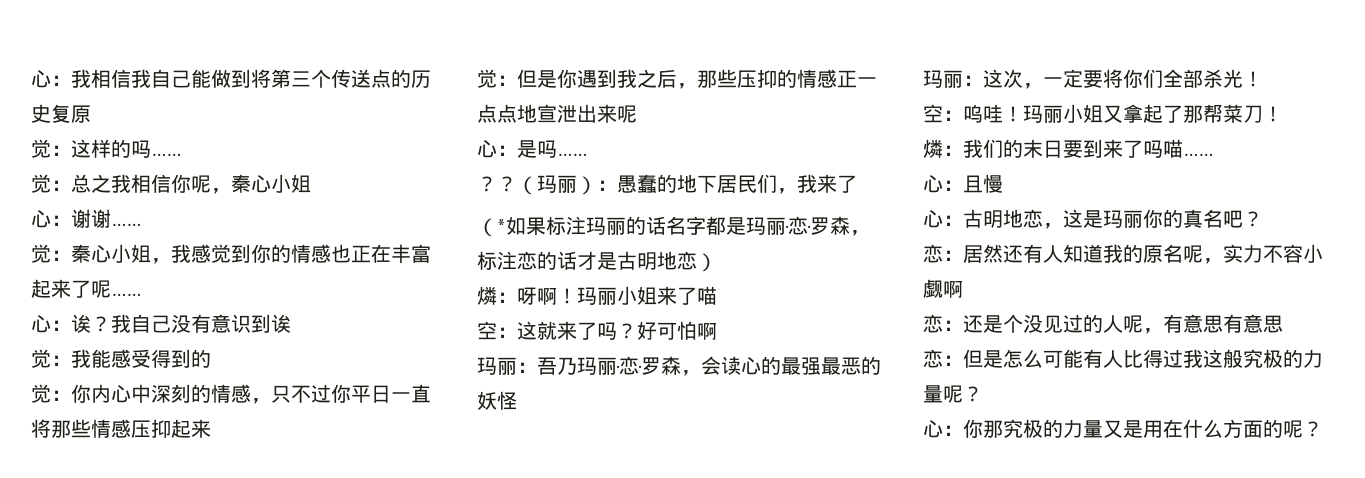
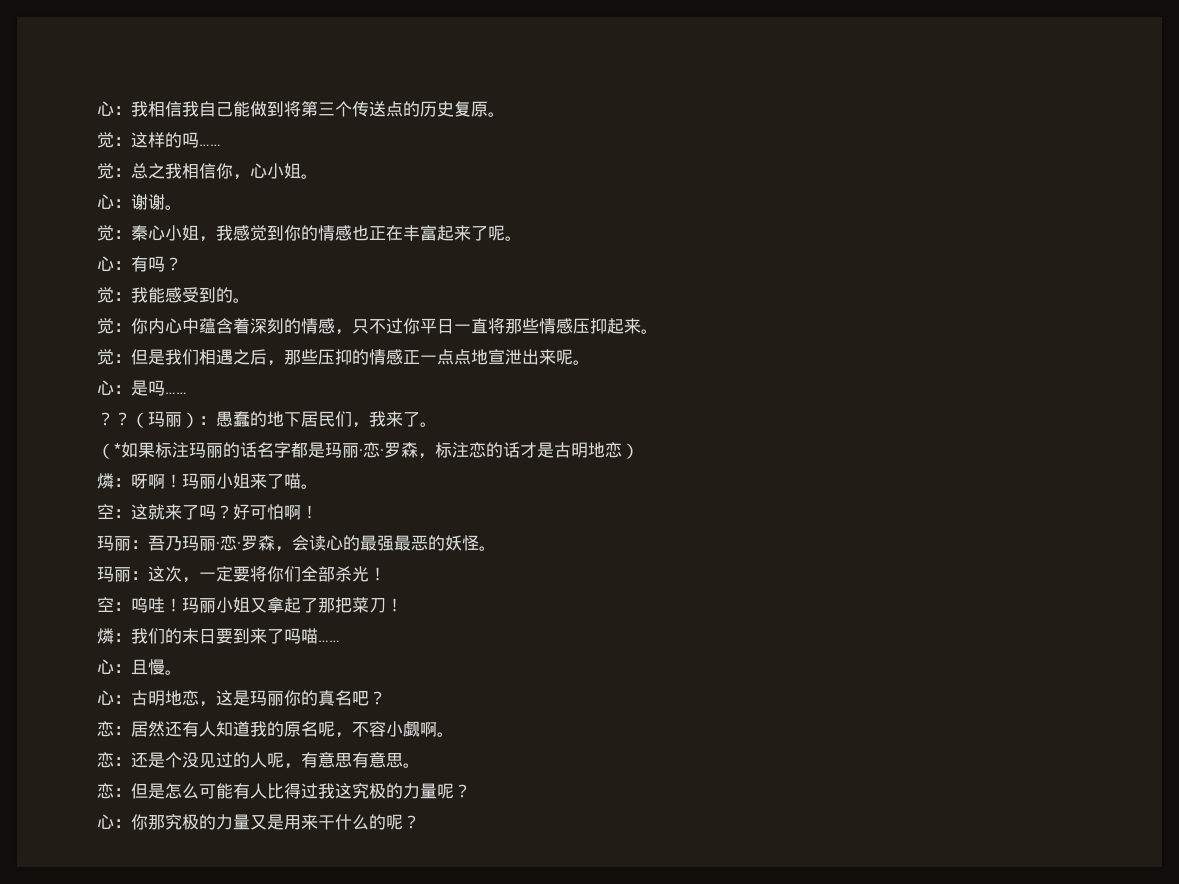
- 心：我相信我自己能做到将第三个传送点的历史复原
+ 心：我相信我自己能做到将第三个传送点的历史复原。
- 觉：总之我相信你呢，秦心小姐
+ 觉：总之我相信你，心小姐。
- 心：谢谢……
+ 心：谢谢。
- 觉：秦心小姐，我感觉到你的情感也正在丰富起来了呢……
- 心：诶？我自己没有意识到诶
+ 觉：秦心小姐，我感觉到你的情感也正在丰富起来了呢。
+ 心：有吗？
- 觉：我能感受得到的
+ 觉：我能感受到的。
- 觉：你内心中深刻的情感，只不过你平日一直将那些情感压抑起来
+ 觉：你内心中蕴含着深刻的情感，只不过你平日一直将那些情感压抑起来。
- 觉：但是你遇到我之后，那些压抑的情感正一点点地宣泄出来呢
+ 觉：但是我们相遇之后，那些压抑的情感正一点点地宣泄出来呢。
- （玛丽）：愚蠢的地下居民们，我来了
+ （玛丽）：愚蠢的地下居民们，我来了。
- 玛丽小姐来了喵
+ 玛丽小姐来了喵。
- 好可怕啊
+ 好可怕啊！
- 玛丽：吾乃玛丽·恋·罗森，会读心的最强最恶的妖怪
+ 玛丽：吾乃玛丽·恋·罗森，会读心的最强最恶的妖怪。
- 玛丽小姐又拿起了那帮菜刀！
+ 玛丽小姐又拿起了那把菜刀！
- 心：且慢
+ 心：且慢。
- 恋：居然还有人知道我的原名呢，实力不容小觑啊
+ 恋：居然还有人知道我的原名呢，不容小觑啊。
- 恋：还是个没见过的人呢，有意思有意思
+ 恋：还是个没见过的人呢，有意思有意思。
- 恋：但是怎么可能有人比得过我这般究极的力量呢？
+ 恋：但是怎么可能有人比得过我这究极的力量呢？
- 心：你那究极的力量又是用在什么方面的呢？
+ 心：你那究极的力量又是用来干什么的呢？

